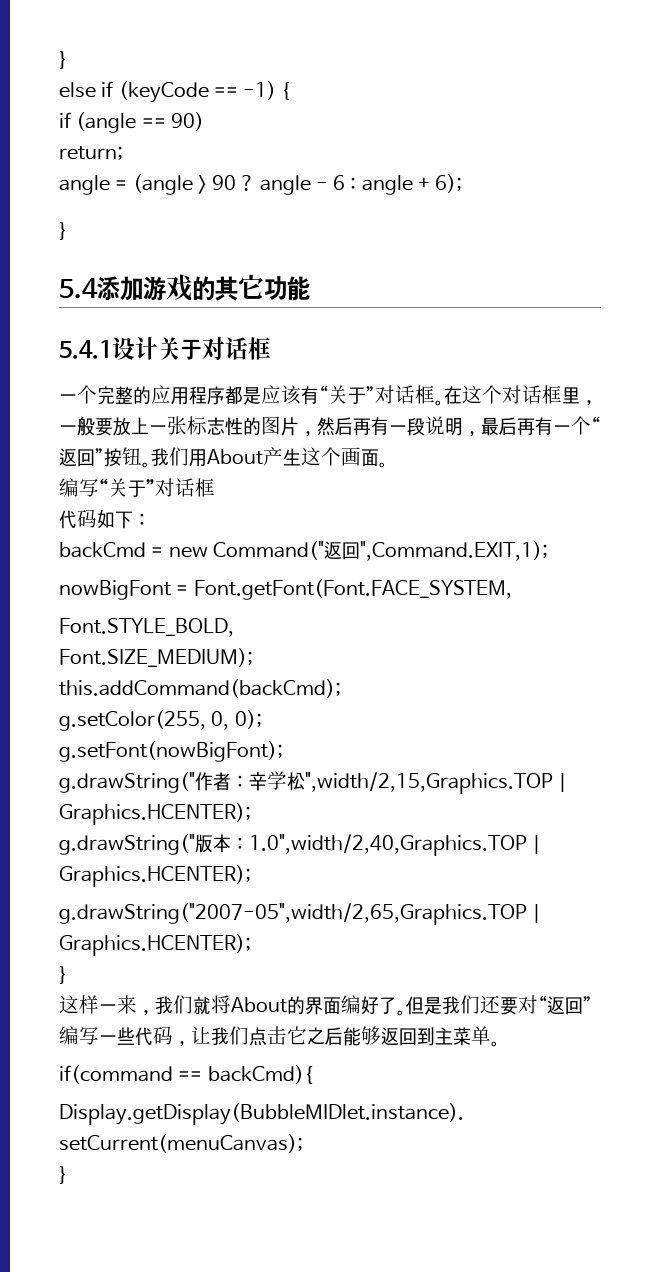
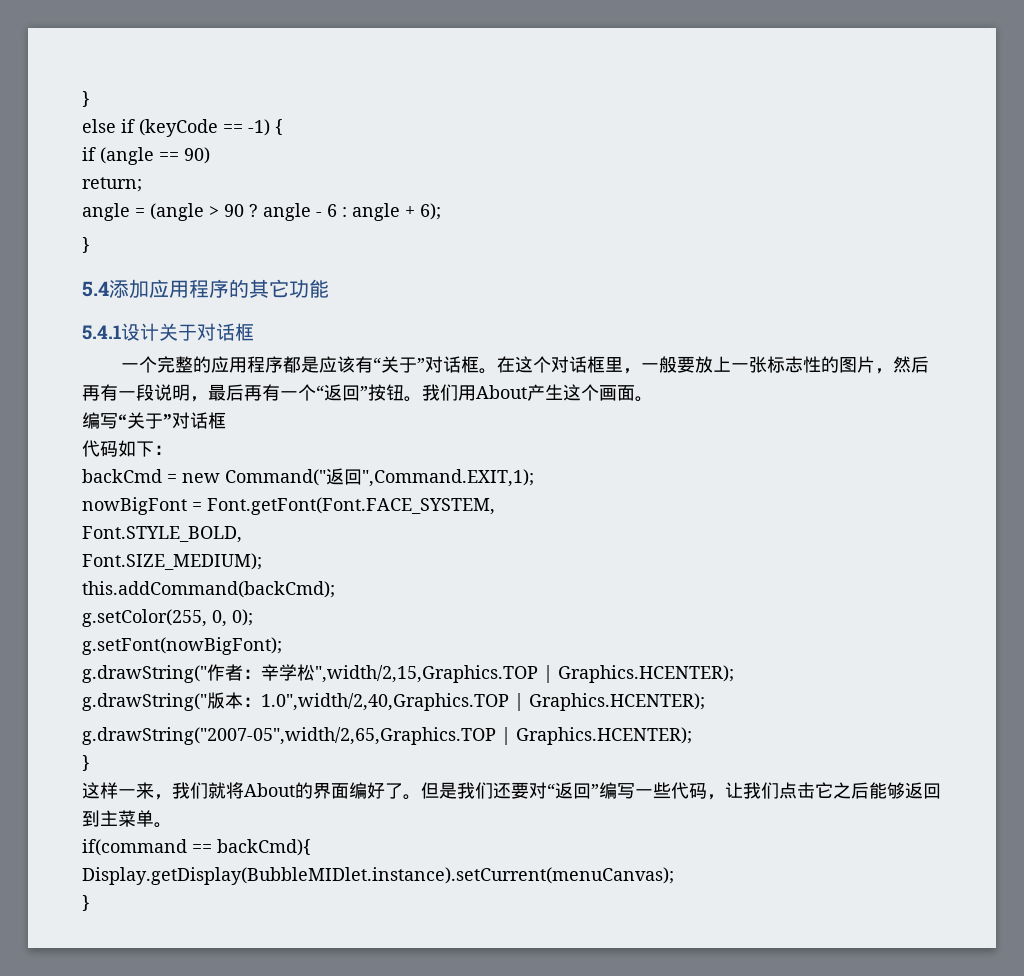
- 5.4添加游戏的其它功能
+ 5.4添加应用程序的其它功能

